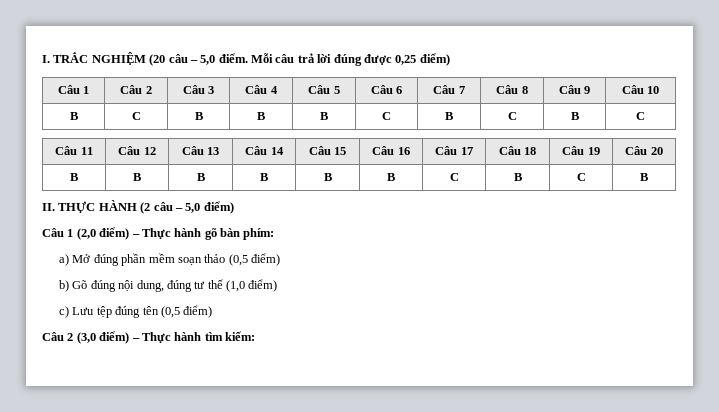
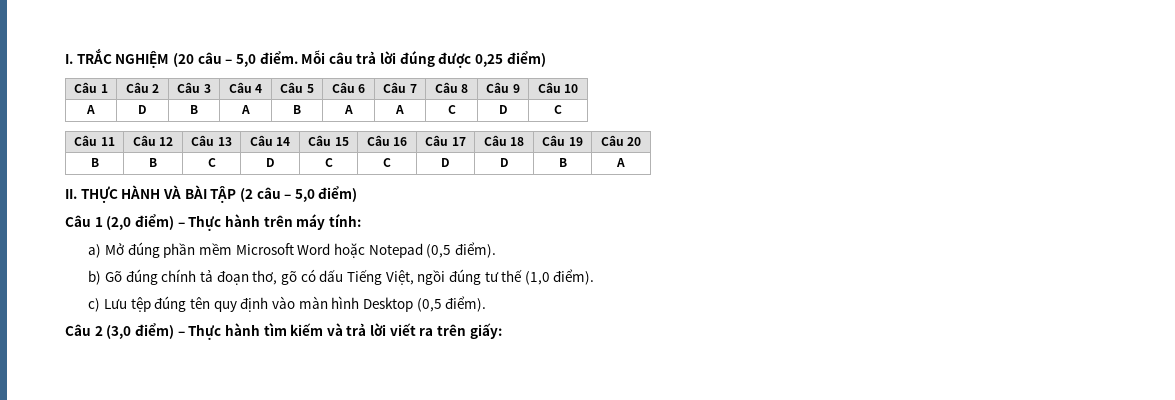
- B | C | B | B | B | C | B | C | B | C
+ A | D | B | A | B | A | A | C | D | C
- B | B | B | B | B | B | C | B | C | B
+ B | B | C | D | C | C | D | D | B | A
- II. THỰC HÀNH (2 câu – 5,0 điểm)
+ II. THỰC HÀNH VÀ BÀI TẬP (2 câu – 5,0 điểm)
- Câu 1 (2,0 điểm) – Thực hành gõ bàn phím:
+ Câu 1 (2,0 điểm) – Thực hành trên máy tính:
- a) Mở đúng phần mềm soạn thảo (0,5 điểm)
- b) Gõ đúng nội dung, đúng tư thế (1,0 điểm)
+ a) Mở đúng phần mềm Microsoft Word hoặc Notepad (0,5 điểm).
+ b) Gõ đúng chính tả đoạn thơ, gõ có dấu Tiếng Việt, ngồi đúng tư thế (1,0 điểm).
- c) Lưu tệp đúng tên (0,5 điểm)
+ c) Lưu tệp đúng tên quy định vào màn hình Desktop (0,5 điểm).
- Câu 2 (3,0 điểm) – Thực hành tìm kiếm:
+ Câu 2 (3,0 điểm) – Thực hành tìm kiếm và trả lời viết ra trên giấy:

